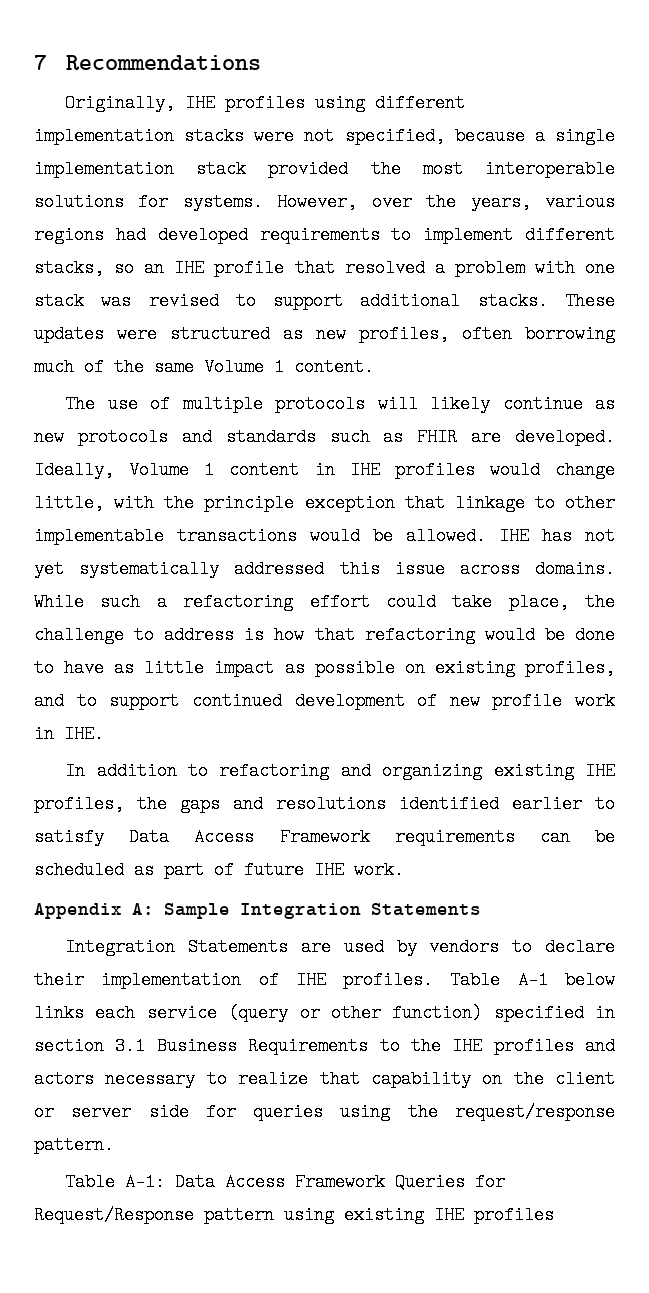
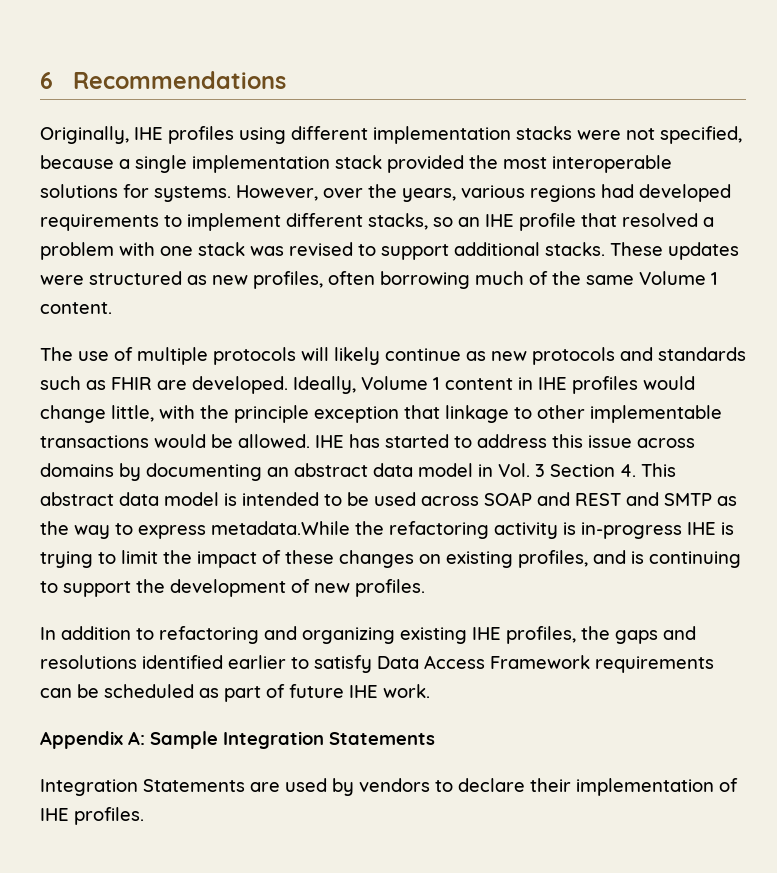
- 7 Recommendations
+ 6 Recommendations
- IHE has not yet systematically addressed this issue across domains. While such a refactoring effort could take place, the challenge to address is how that refactoring would be done to have as little impact as possible on existing profiles, and to support continued development of new profile work in IHE.
+ IHE has started to address this issue across domains by documenting an abstract data model in Vol. 3 Section 4. This abstract data model is intended to be used across SOAP and REST and SMTP as the way to express metadata.While the refactoring activity is in-progress IHE is trying to limit the impact of these changes on existing profiles, and is continuing to support the development of new profiles.
- Table A-1 below links each service (query or other function) specified in section 3.1 Business Requirements to the IHE profiles and actors necessary to realize that capability on the client or server side for queries using the request/response pattern.
- Table A-1: Data Access Framework Queries for Request/Response pattern using existing IHE profiles

